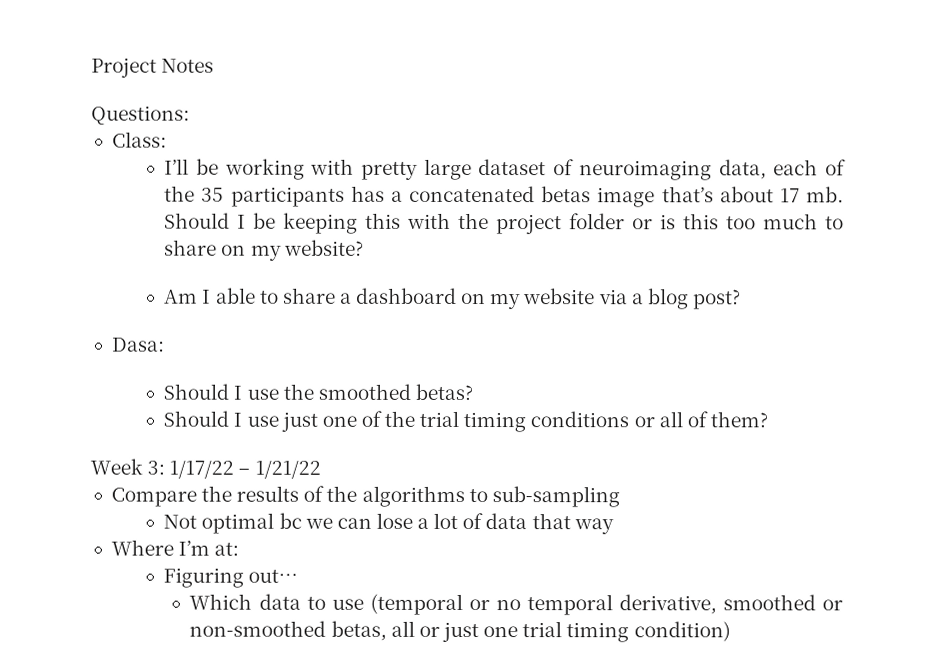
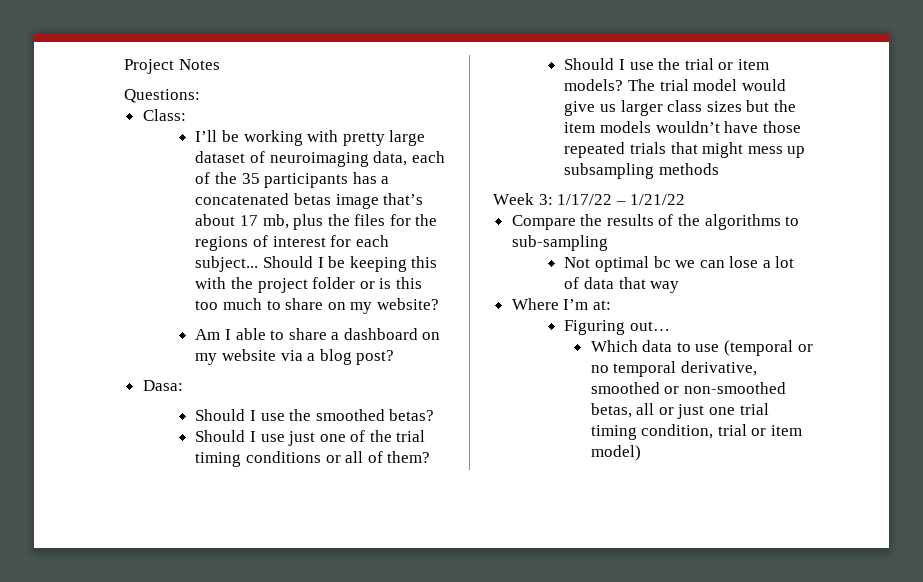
- I’ll be working with pretty large dataset of neuroimaging data, each of the 35 participants has a concatenated betas image that’s about 17 mb.
+ I’ll be working with pretty large dataset of neuroimaging data, each of the 35 participants has a concatenated betas image that’s about 17 mb, plus the files for the regions of interest for each subject...
+ Should I use the trial or item models? The trial model would give us larger class sizes but the item models wouldn’t have those repeated trials that might mess up subsampling methods
- Which data to use (temporal or no temporal derivative, smoothed or non-smoothed betas, all or just one trial timing condition)
+ Which data to use (temporal or no temporal derivative, smoothed or non-smoothed betas, all or just one trial timing condition, trial or item model)

